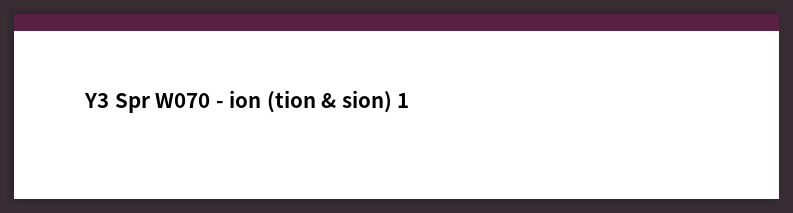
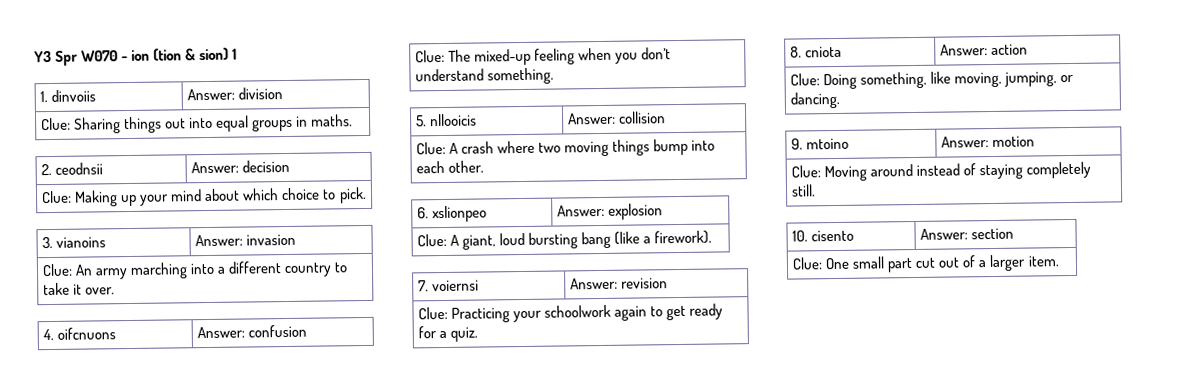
+ 1. dinvoiis | Answer: division
+ Clue: Sharing things out into equal groups in maths.
+ 2. ceodnsii | Answer: decision
+ Clue: Making up your mind about which choice to pick.
+ 3. vianoins | Answer: invasion
+ Clue: An army marching into a different country to take it over.
+ 4. oifcnuons | Answer: confusion
+ Clue: The mixed-up feeling when you don’t understand something.
+ 5. nllooicis | Answer: collision
+ Clue: A crash where two moving things bump into each other.
+ 6. xslionpeo | Answer: explosion
+ Clue: A giant, loud bursting bang (like a firework).
+ 7. voiernsi | Answer: revision
+ Clue: Practicing your schoolwork again to get ready for a quiz.
+ 8. cniota | Answer: action
+ Clue: Doing something, like moving, jumping, or dancing.
+ 9. mtoino | Answer: motion
+ Clue: Moving around instead of staying completely still.
+ 10. cisento | Answer: section
+ Clue: One small part cut out of a larger item.

